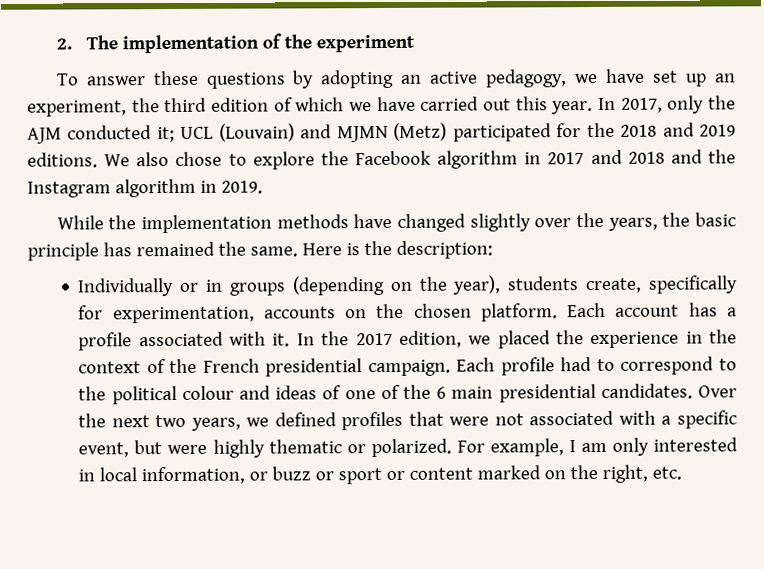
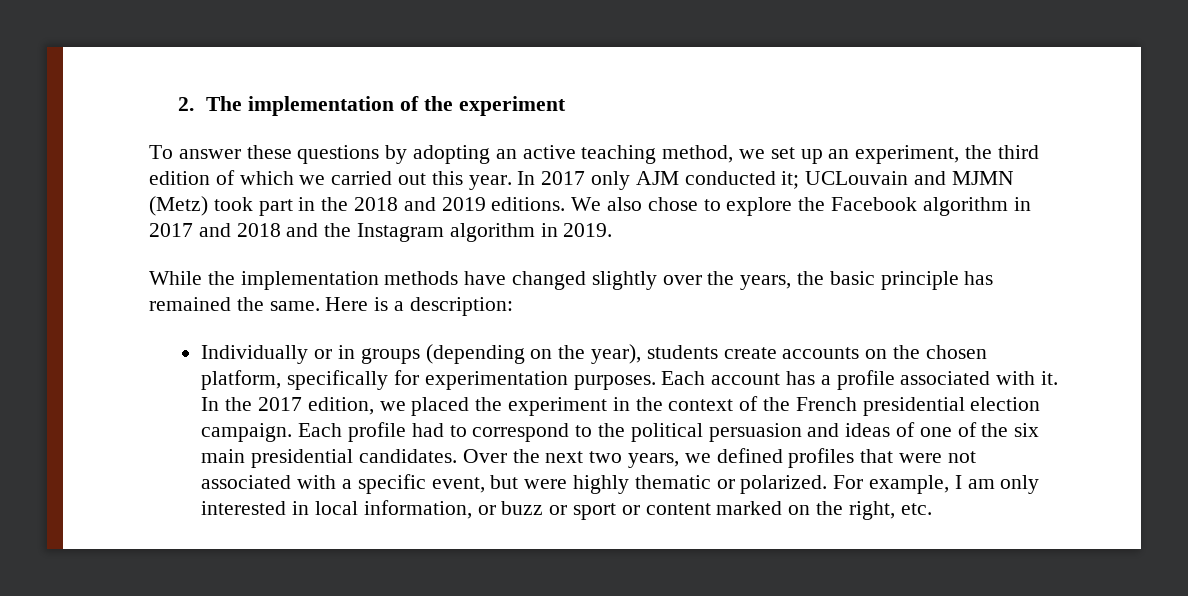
- To answer these questions by adopting an active pedagogy, we have set up an experiment, the third edition of which we have carried out this year.
+ To answer these questions by adopting an active teaching method, we set up an experiment, the third edition of which we carried out this year.
- In 2017, only the AJM conducted it; UCL (Louvain) and MJMN (Metz) participated for the 2018 and 2019 editions.
+ In 2017 only AJM conducted it; UCLouvain and MJMN (Metz) took part in the 2018 and 2019 editions.
- Here is the description:
+ Here is a description:
- Individually or in groups (depending on the year), students create, specifically for experimentation, accounts on the chosen platform.
+ Individually or in groups (depending on the year), students create accounts on the chosen platform, specifically for experimentation purposes.
- In the 2017 edition, we placed the experience in the context of the French presidential campaign.
+ In the 2017 edition, we placed the experiment in the context of the French presidential election campaign.
- Each profile had to correspond to the political colour and ideas of one of the 6 main presidential candidates.
+ Each profile had to correspond to the political persuasion and ideas of one of the six main presidential candidates.

